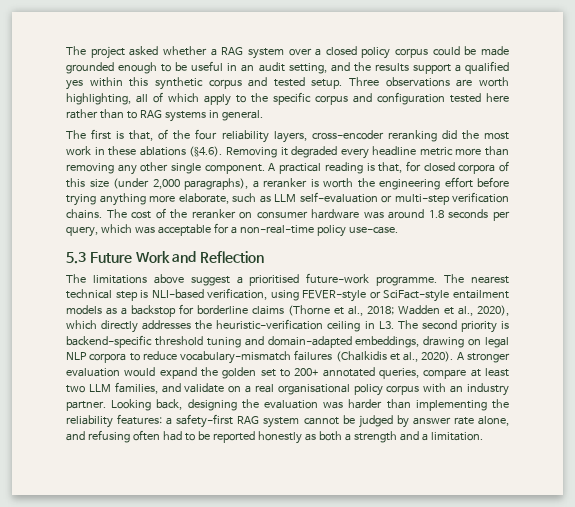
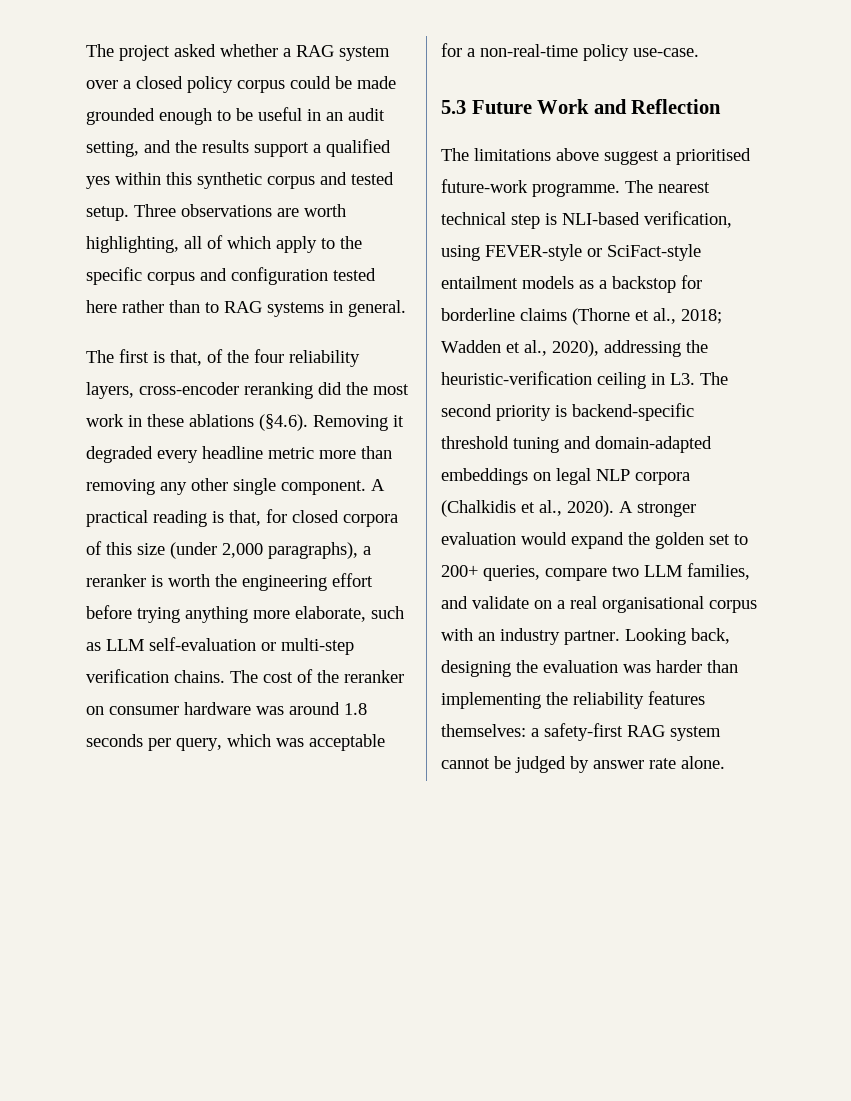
- The nearest technical step is NLI-based verification, using FEVER-style or SciFact-style entailment models as a backstop for borderline claims (Thorne et al., 2018; Wadden et al., 2020), which directly addresses the heuristic-verification ceiling in L3. The second priority is backend-specific threshold tuning and domain-adapted embeddings, drawing on legal NLP corpora to reduce vocabulary-mismatch failures (Chalkidis et al., 2020).
+ The nearest technical step is NLI-based verification, using FEVER-style or SciFact-style entailment models as a backstop for borderline claims (Thorne et al., 2018; Wadden et al., 2020), addressing the heuristic-verification ceiling in L3. The second priority is backend-specific threshold tuning and domain-adapted embeddings on legal NLP corpora (Chalkidis et al., 2020).
- A stronger evaluation would expand the golden set to 200+ annotated queries, compare at least two LLM families, and validate on a real organisational policy corpus with an industry partner.
+ A stronger evaluation would expand the golden set to 200+ queries, compare two LLM families, and validate on a real organisational corpus with an industry partner.
- Looking back, designing the evaluation was harder than implementing the reliability features: a safety-first RAG system cannot be judged by answer rate alone, and refusing often had to be reported honestly as both a strength and a limitation.
+ Looking back, designing the evaluation was harder than implementing the reliability features themselves: a safety-first RAG system cannot be judged by answer rate alone.

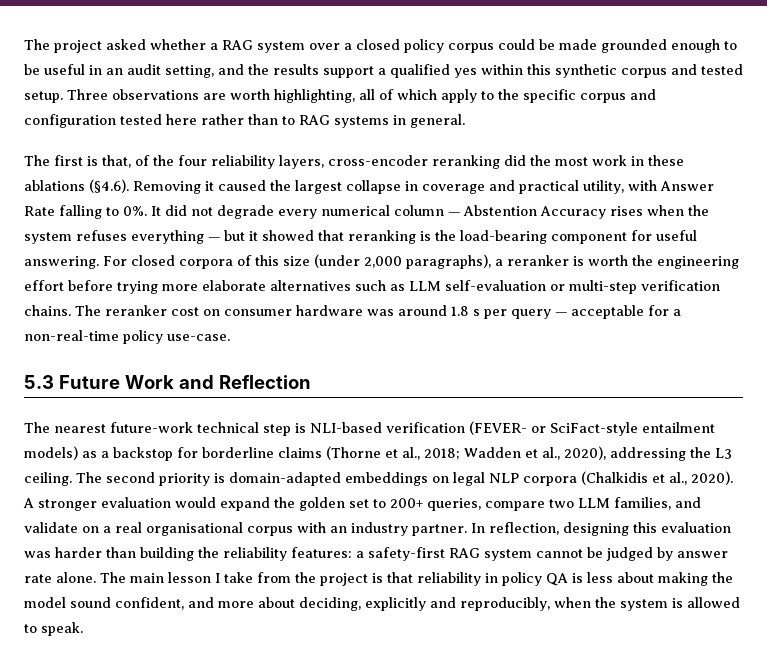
- The first is that, of the four reliability layers, cross-encoder reranking did the most work in these ablations (§4.6). Removing it degraded every headline metric more than removing any other single component. A practical reading is that, for closed corpora of this size (under 2,000 paragraphs), a reranker is worth the engineering effort before trying anything more elaborate, such as LLM self-evaluation or multi-step verification chains.
+ The first is that, of the four reliability layers, cross-encoder reranking did the most work in these ablations (§4.6). Removing it caused the largest collapse in coverage and practical utility, with Answer Rate falling to 0%. It did not degrade every numerical column — Abstention Accuracy rises when the system refuses everything — but it showed that reranking is the load-bearing component for useful answering. For closed corpora of this size (under 2,000 paragraphs), a reranker is worth the engineering effort before trying more elaborate alternatives such as LLM self-evaluation or multi-step verification chains.
- The cost of the reranker on consumer hardware was around 1.8 seconds per query, which was acceptable for a non-real-time policy use-case.
+ The reranker cost on consumer hardware was around 1.8 s per query — acceptable for a non-real-time policy use-case.
- The limitations above suggest a prioritised future-work programme. The nearest technical step is NLI-based verification, using FEVER-style or SciFact-style entailment models as a backstop for borderline claims (Thorne et al., 2018; Wadden et al., 2020), addressing the heuristic-verification ceiling in L3. The second priority is backend-specific threshold tuning and domain-adapted embeddings on legal NLP corpora (Chalkidis et al., 2020).
+ The nearest future-work technical step is NLI-based verification (FEVER- or SciFact-style entailment models) as a backstop for borderline claims (Thorne et al., 2018; Wadden et al., 2020), addressing the L3 ceiling. The second priority is domain-adapted embeddings on legal NLP corpora (Chalkidis et al., 2020).
- Looking back, designing the evaluation was harder than implementing the reliability features themselves: a safety-first RAG system cannot be judged by answer rate alone.
+ In reflection, designing this evaluation was harder than building the reliability features: a safety-first RAG system cannot be judged by answer rate alone.
+ The main lesson I take from the project is that reliability in policy QA is less about making the model sound confident, and more about deciding, explicitly and reproducibly, when the system is allowed to speak.

